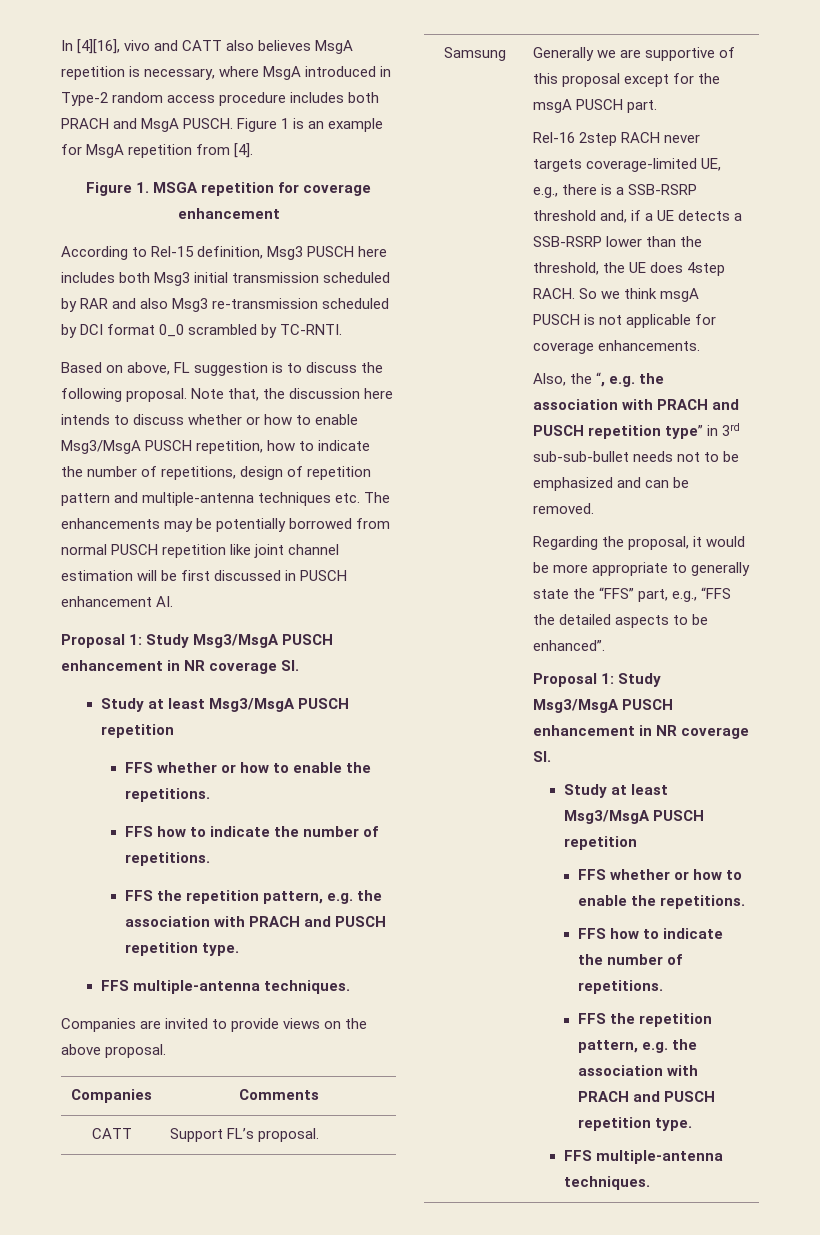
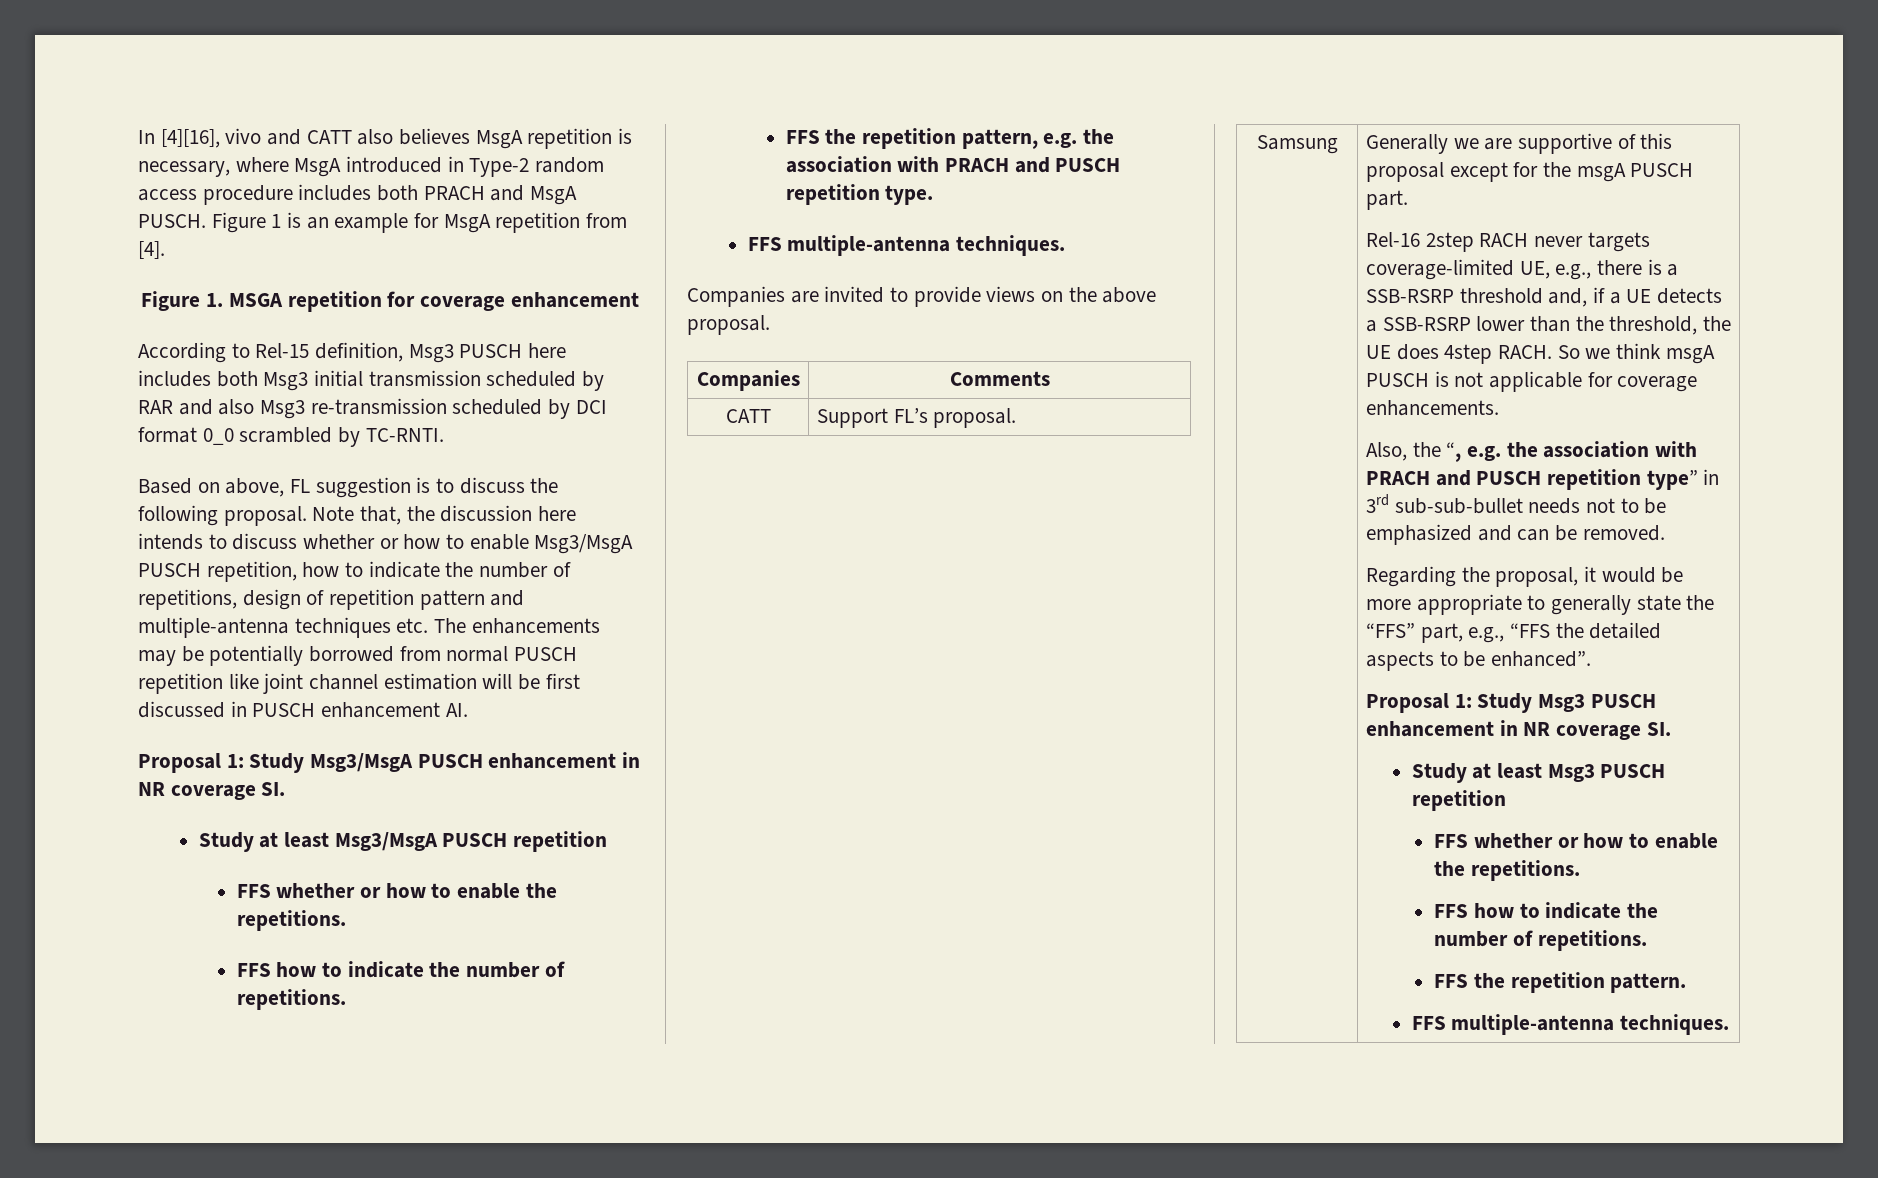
  Regarding the proposal, it would be more appropriate to generally state the “FFS” part, e.g., “FFS the detailed aspects to be enhanced”.
- Proposal 1: Study Msg3/MsgA PUSCH enhancement in NR coverage SI.
- Study at least Msg3/MsgA PUSCH repetition
+ Proposal 1: Study Msg3 PUSCH enhancement in NR coverage SI.
+ Study at least Msg3 PUSCH repetition
  FFS whether or how to enable the repetitions.
  FFS how to indicate the number of repetitions.
- FFS the repetition pattern, e.g. the association with PRACH and PUSCH repetition type.
+ FFS the repetition pattern.

